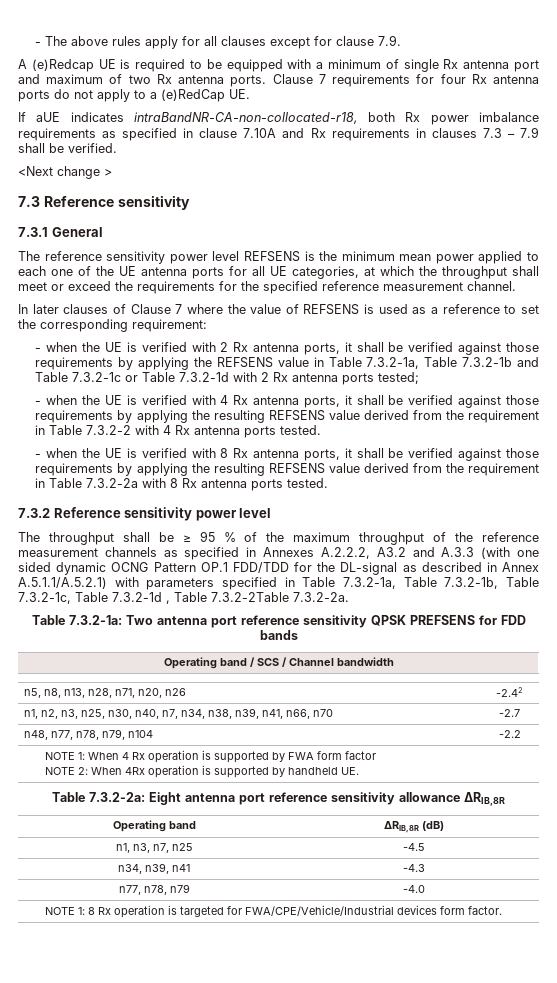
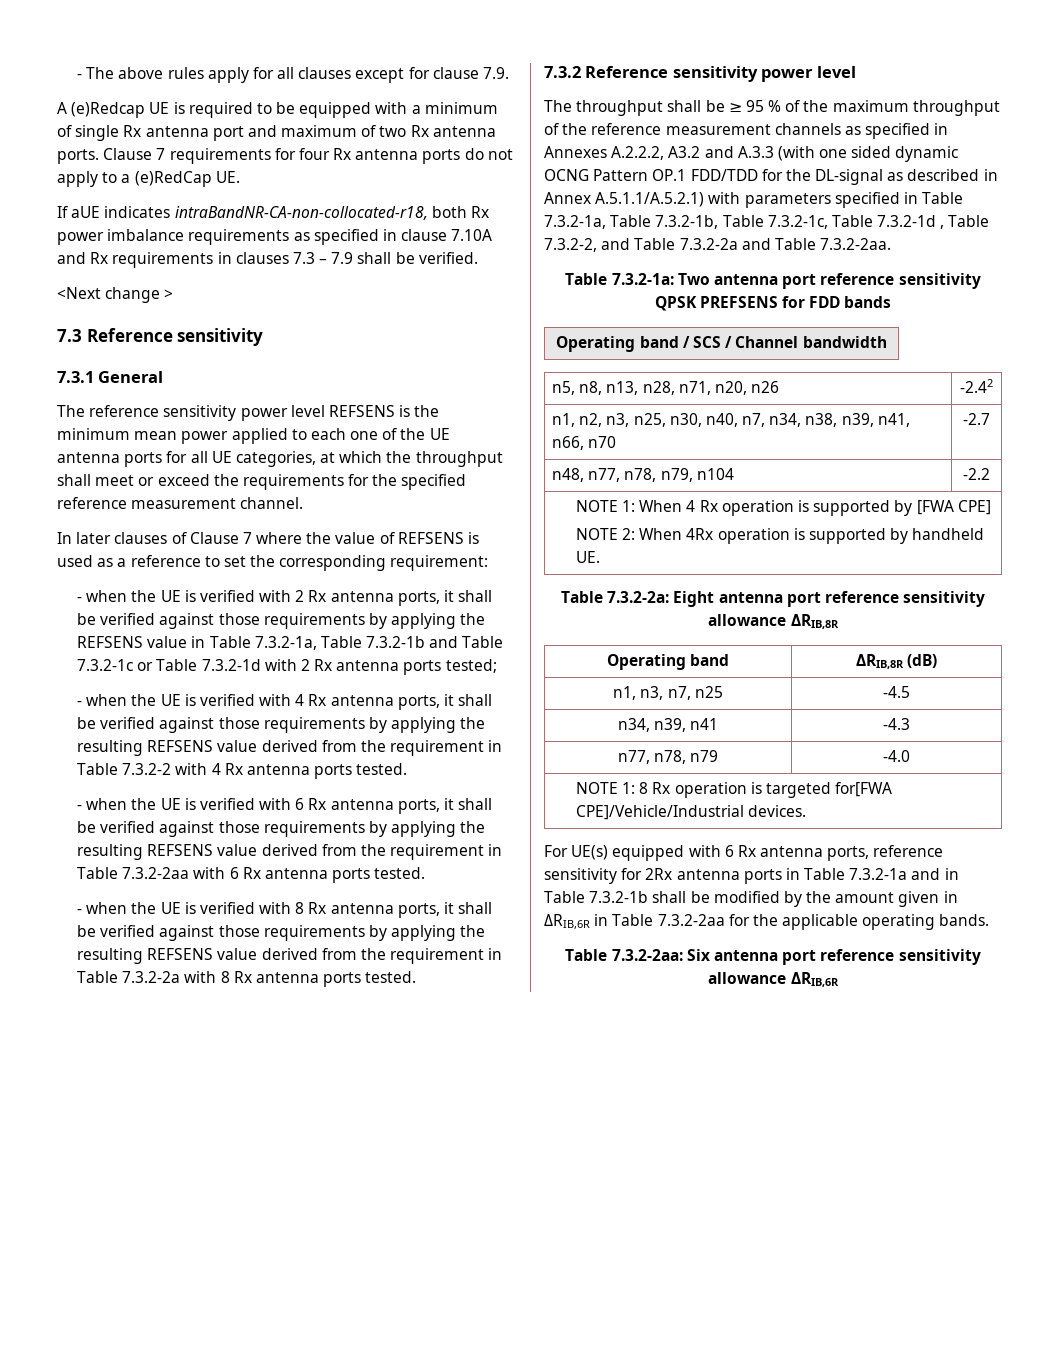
+ - when the UE is verified with 6 Rx antenna ports, it shall be verified against those requirements by applying the resulting REFSENS value derived from the requirement in Table 7.3.2-2aa with 6 Rx antenna ports tested.
- The throughput shall be ≥ 95 % of the maximum throughput of the reference measurement channels as specified in Annexes A.2.2.2, A3.2 and A.3.3 (with one sided dynamic OCNG Pattern OP.1 FDD/TDD for the DL-signal as described in Annex A.5.1.1/A.5.2.1) with parameters specified in Table 7.3.2-1a, Table 7.3.2-1b, Table 7.3.2-1c, Table 7.3.2-1d , Table 7.3.2-2Table 7.3.2-2a.
+ The throughput shall be ≥ 95 % of the maximum throughput of the reference measurement channels as specified in Annexes A.2.2.2, A3.2 and A.3.3 (with one sided dynamic OCNG Pattern OP.1 FDD/TDD for the DL-signal as described in Annex A.5.1.1/A.5.2.1) with parameters specified in Table 7.3.2-1a, Table 7.3.2-1b, Table 7.3.2-1c, Table 7.3.2-1d , Table 7.3.2-2, and Table 7.3.2-2a and Table 7.3.2-2aa.
- NOTE 1: When 4 Rx operation is supported by FWA form factor
+ NOTE 1: When 4 Rx operation is supported by [FWA CPE]
- NOTE 1: 8 Rx operation is targeted for FWA/CPE/Vehicle/Industrial devices form factor.
+ NOTE 1: 8 Rx operation is targeted for[FWA CPE]/Vehicle/Industrial devices.
+ For UE(s) equipped with 6 Rx antenna ports, reference sensitivity for 2Rx antenna ports in Table 7.3.2-1a and in Table 7.3.2-1b shall be modified by the amount given in ΔRIB,6R in Table 7.3.2-2aa for the applicable operating bands.
+ Table 7.3.2-2aa: Six antenna port reference sensitivity allowance ΔRIB,6R

